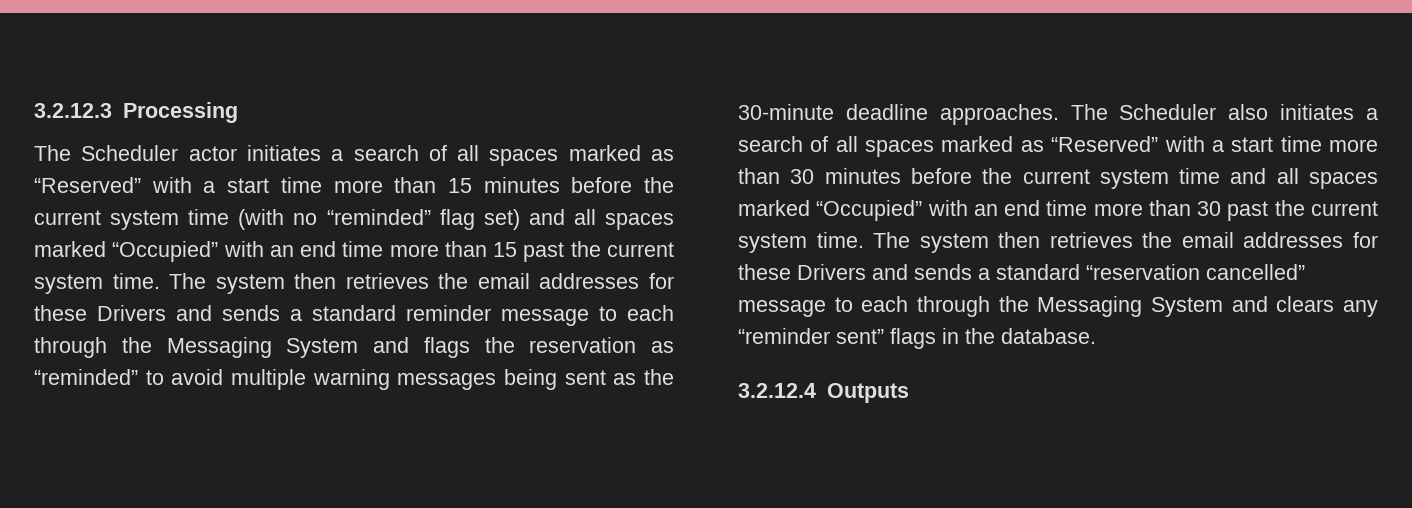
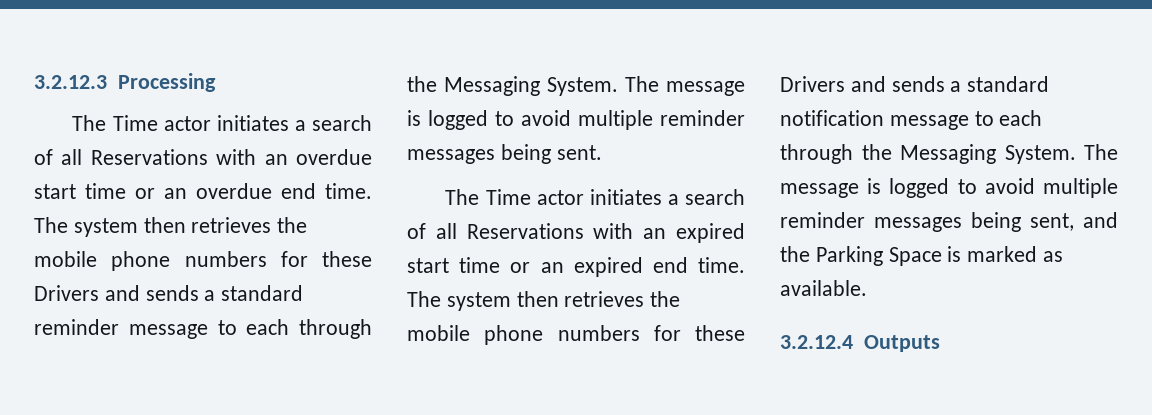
- The Scheduler actor initiates a search of all spaces marked as “Reserved” with a start time more than 15 minutes before the current system time (with no “reminded” flag set) and all spaces marked “Occupied” with an end time more than 15 past the current system time. The system then retrieves the email addresses for these Drivers and sends a standard reminder message to each through the Messaging System and flags the reservation as “reminded” to avoid multiple warning messages being sent as the 30-minute deadline approaches. The Scheduler also initiates a search of all spaces marked as “Reserved” with a start time more than 30 minutes before the current system time and all spaces marked “Occupied” with an end time more than 30 past the current system time. The system then retrieves the email addresses for these Drivers and sends a standard “reservation cancelled” message to each through the Messaging System and clears any “reminder sent” flags in the database.
+ The Time actor initiates a search of all Reservations with an overdue start time or an overdue end time. The system then retrieves the mobile phone numbers for these Drivers and sends a standard reminder message to each through the Messaging System. The message is logged to avoid multiple reminder messages being sent.
+ The Time actor initiates a search of all Reservations with an expired start time or an expired end time. The system then retrieves the mobile phone numbers for these Drivers and sends a standard notification message to each through the Messaging System. The message is logged to avoid multiple reminder messages being sent, and the Parking Space is marked as available.

